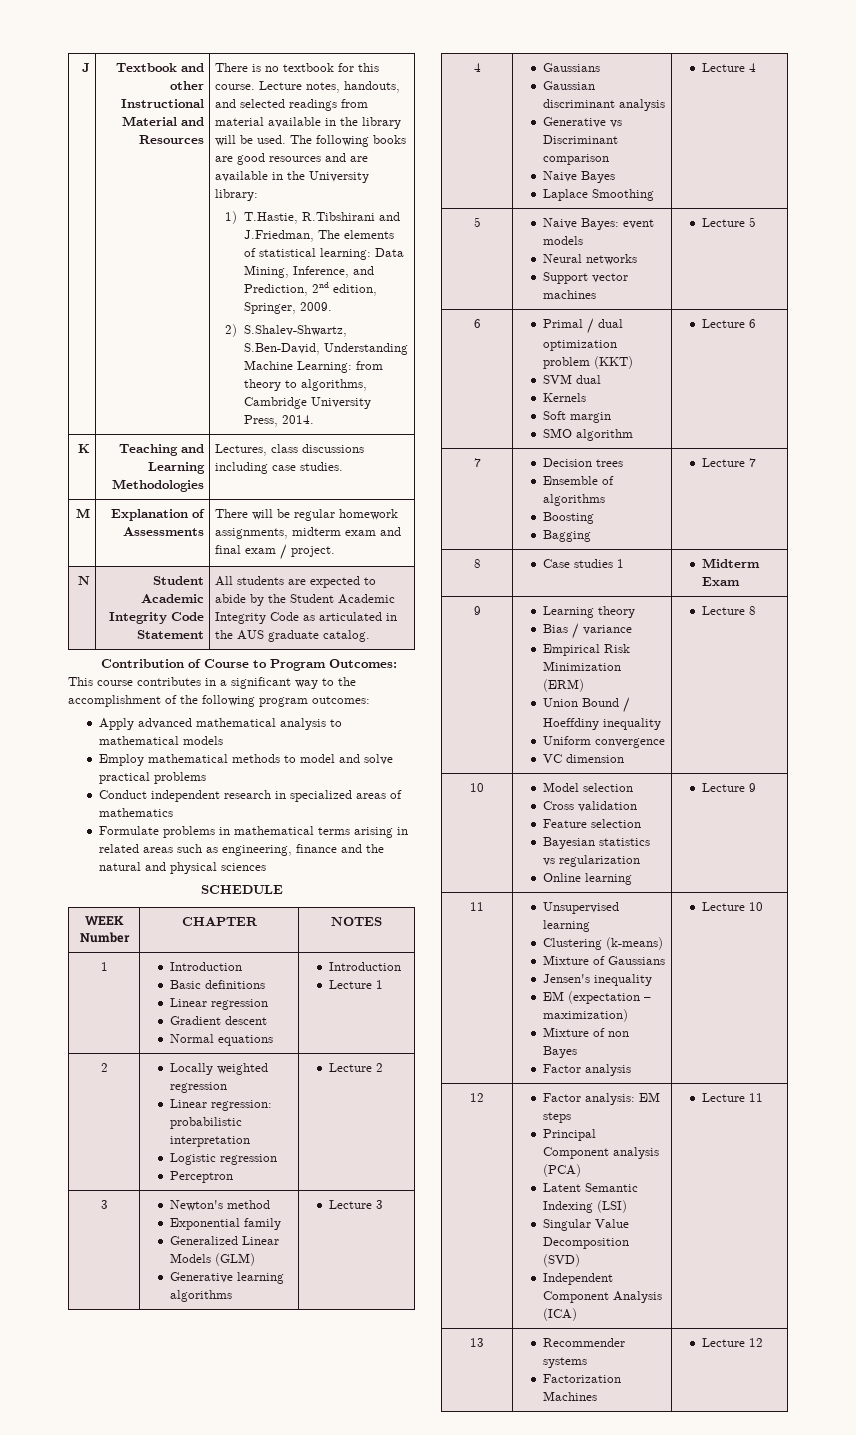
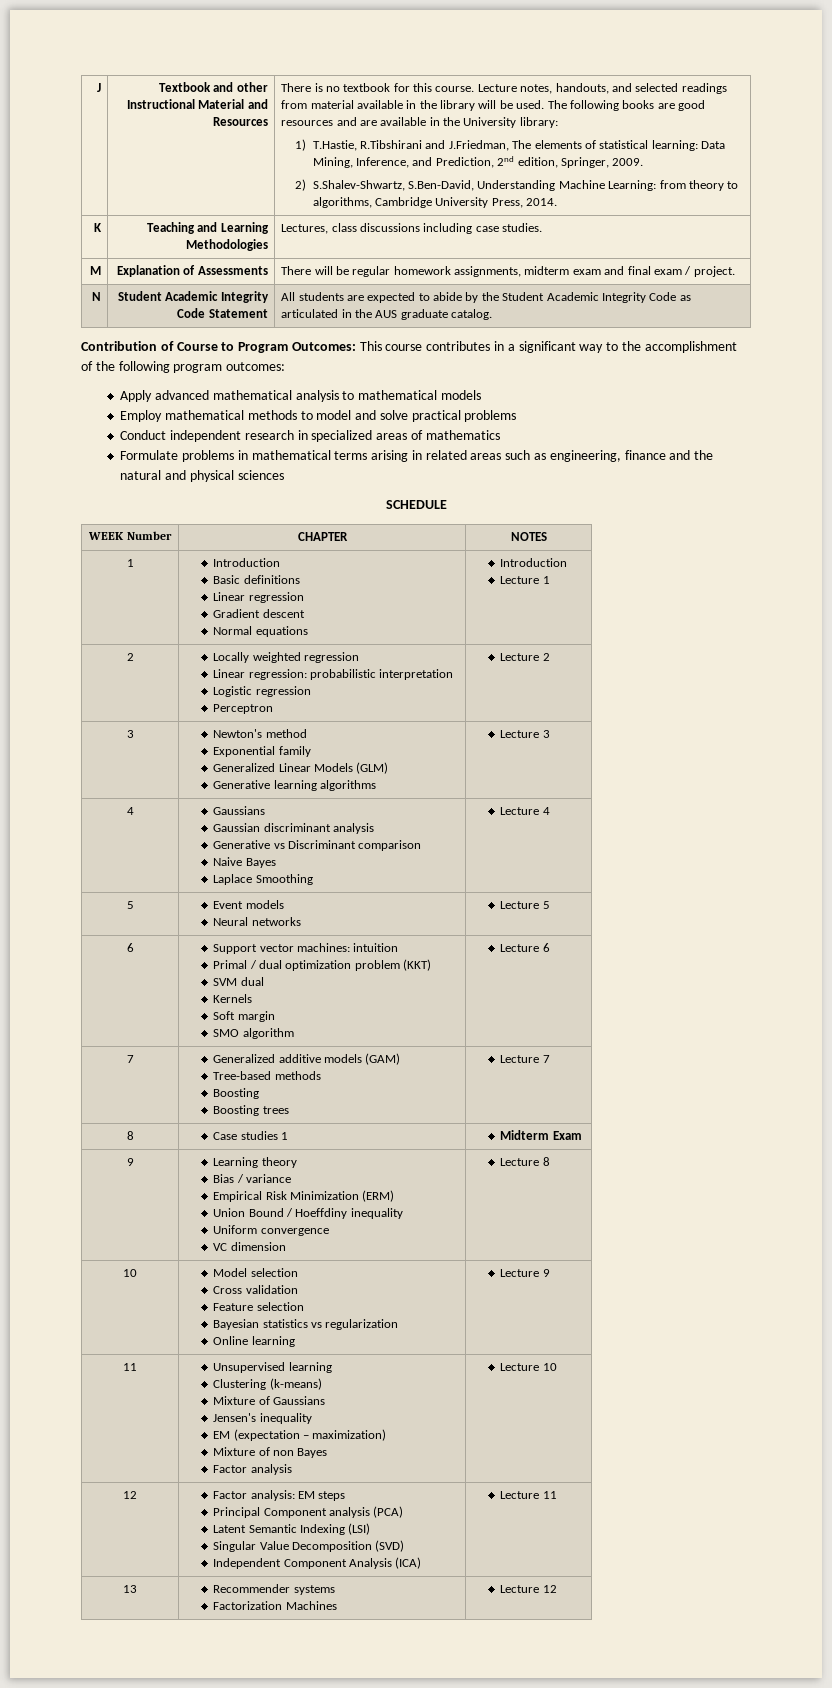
- 5 | Naive Bayes: event models
- Neural networks
- Support vector machines | Lecture 5
+ 5 | Event models
+ Neural networks | Lecture 5
- 6 | Primal / dual optimization problem (KKT)
+ 6 | Support vector machines: intuition
+ Primal / dual optimization problem (KKT)
- 7 | Decision trees
- Ensemble of algorithms
+ 7 | Generalized additive models (GAM)
+ Tree-based methods
  Boosting
- Bagging | Lecture 7
+ Boosting trees | Lecture 7

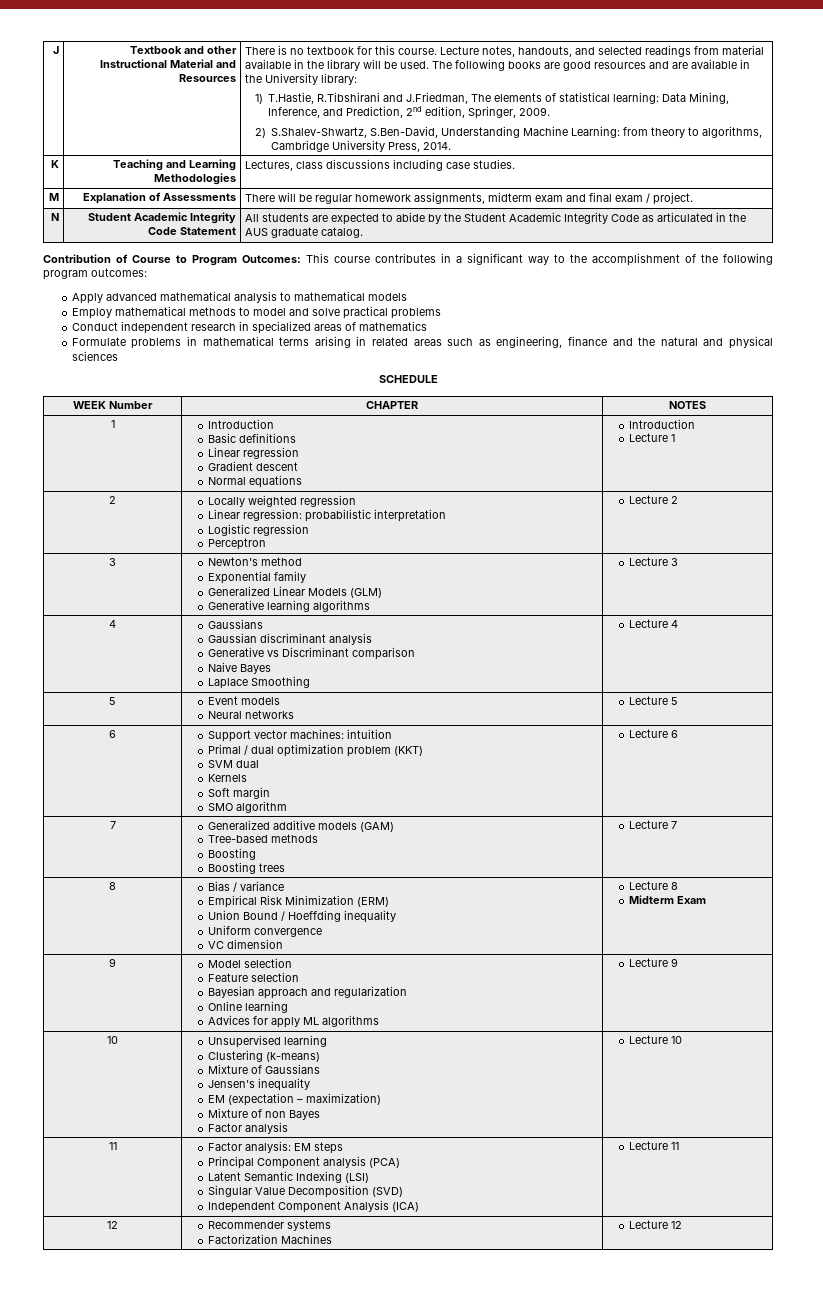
- 8 | Case studies 1 | Midterm Exam
- 9 | Learning theory
- Bias / variance
+ 8 | Bias / variance
  Empirical Risk Minimization (ERM)
- Union Bound / Hoeffdiny inequality
+ Union Bound / Hoeffding inequality
  Uniform convergence
  VC dimension | Lecture 8
- 10 | Model selection
- Cross validation
+ Midterm Exam
+ 9 | Model selection
  Feature selection
- Bayesian statistics vs regularization
- Online learning | Lecture 9
+ Bayesian approach and regularization
+ Online learning
+ Advices for apply ML algorithms | Lecture 9
- 11 | Unsupervised learning
+ 10 | Unsupervised learning
- 12 | Factor analysis: EM steps
+ 11 | Factor analysis: EM steps
- 13 | Recommender systems
+ 12 | Recommender systems

